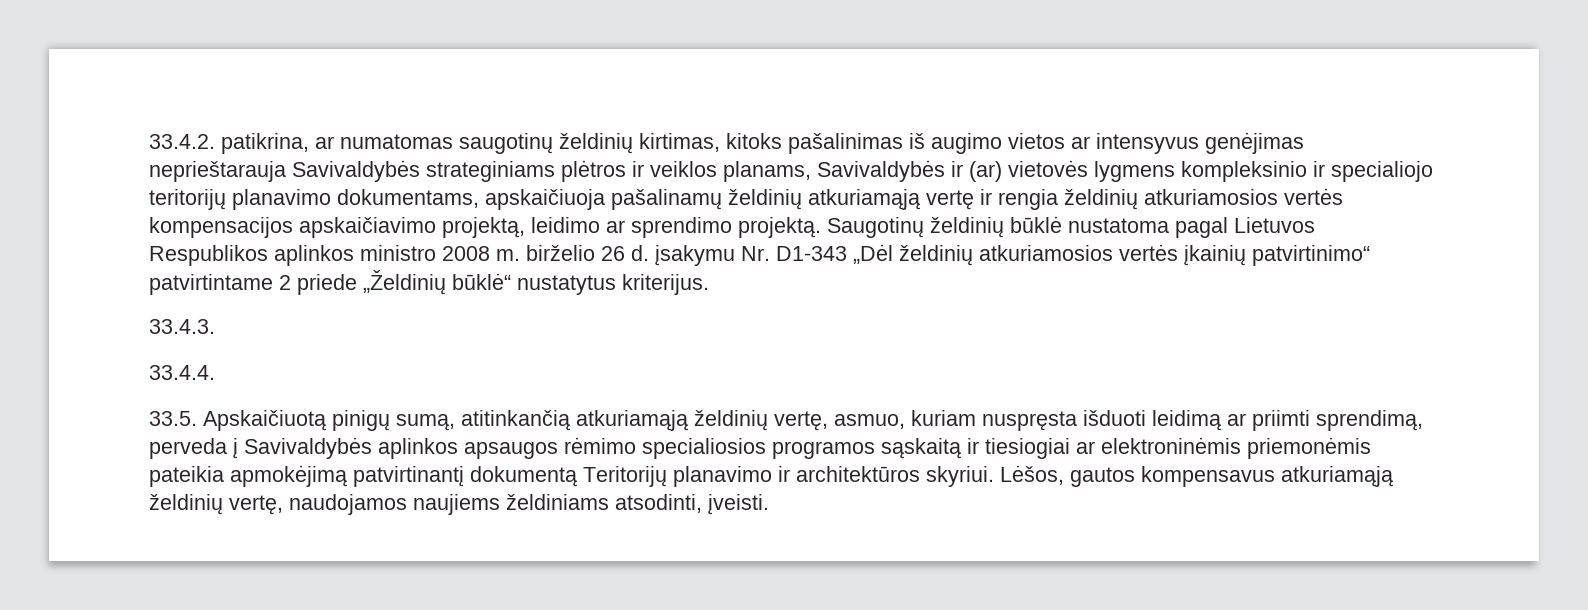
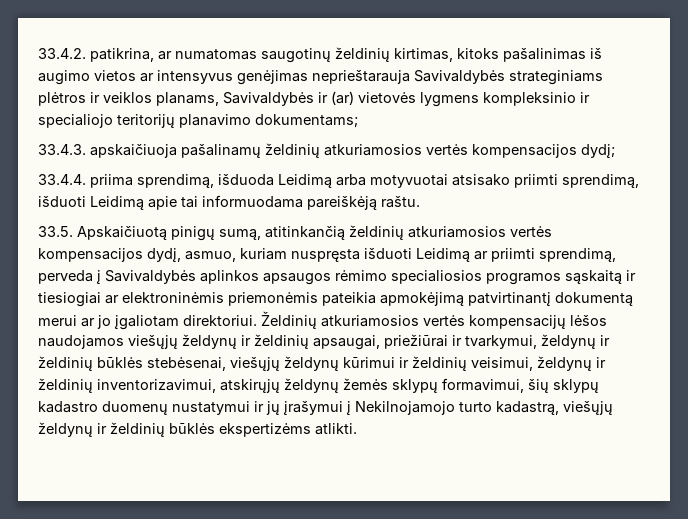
- 33.4.2. patikrina, ar numatomas saugotinų želdinių kirtimas, kitoks pašalinimas iš augimo vietos ar intensyvus genėjimas neprieštarauja Savivaldybės strateginiams plėtros ir veiklos planams, Savivaldybės ir (ar) vietovės lygmens kompleksinio ir specialiojo teritorijų planavimo dokumentams, apskaičiuoja pašalinamų želdinių atkuriamąją vertę ir rengia želdinių atkuriamosios vertės kompensacijos apskaičiavimo projektą, leidimo ar sprendimo projektą. Saugotinų želdinių būklė nustatoma pagal Lietuvos Respublikos aplinkos ministro 2008 m. birželio 26 d. įsakymu Nr. D1-343 „Dėl želdinių atkuriamosios vertės įkainių patvirtinimo“ patvirtintame 2 priede „Želdinių būklė“ nustatytus kriterijus.
- 33.4.3.
- 33.4.4.
+ 33.4.2. patikrina, ar numatomas saugotinų želdinių kirtimas, kitoks pašalinimas iš augimo vietos ar intensyvus genėjimas neprieštarauja Savivaldybės strateginiams plėtros ir veiklos planams, Savivaldybės ir (ar) vietovės lygmens kompleksinio ir specialiojo teritorijų planavimo dokumentams;
+ 33.4.3. apskaičiuoja pašalinamų želdinių atkuriamosios vertės kompensacijos dydį;
+ 33.4.4. priima sprendimą, išduoda Leidimą arba motyvuotai atsisako priimti sprendimą, išduoti Leidimą apie tai informuodama pareiškėją raštu.
- 33.5. Apskaičiuotą pinigų sumą, atitinkančią atkuriamąją želdinių vertę, asmuo, kuriam nuspręsta išduoti leidimą ar priimti sprendimą, perveda į Savivaldybės aplinkos apsaugos rėmimo specialiosios programos sąskaitą ir tiesiogiai ar elektroninėmis priemonėmis pateikia apmokėjimą patvirtinantį dokumentą Teritorijų planavimo ir architektūros skyriui. Lėšos, gautos kompensavus atkuriamąją želdinių vertę, naudojamos naujiems želdiniams atsodinti, įveisti.
+ 33.5. Apskaičiuotą pinigų sumą, atitinkančią želdinių atkuriamosios vertės kompensacijos dydį, asmuo, kuriam nuspręsta išduoti Leidimą ar priimti sprendimą, perveda į Savivaldybės aplinkos apsaugos rėmimo specialiosios programos sąskaitą ir tiesiogiai ar elektroninėmis priemonėmis pateikia apmokėjimą patvirtinantį dokumentą merui ar jo įgaliotam direktoriui. Želdinių atkuriamosios vertės kompensacijų lėšos naudojamos viešųjų želdynų ir želdinių apsaugai, priežiūrai ir tvarkymui, želdynų ir želdinių būklės stebėsenai, viešųjų želdynų kūrimui ir želdinių veisimui, želdynų ir želdinių inventorizavimui, atskirųjų želdynų žemės sklypų formavimui, šių sklypų kadastro duomenų nustatymui ir jų įrašymui į Nekilnojamojo turto kadastrą, viešųjų želdynų ir želdinių būklės ekspertizėms atlikti.

